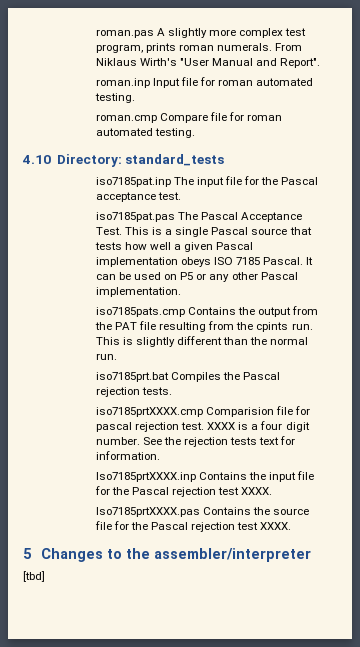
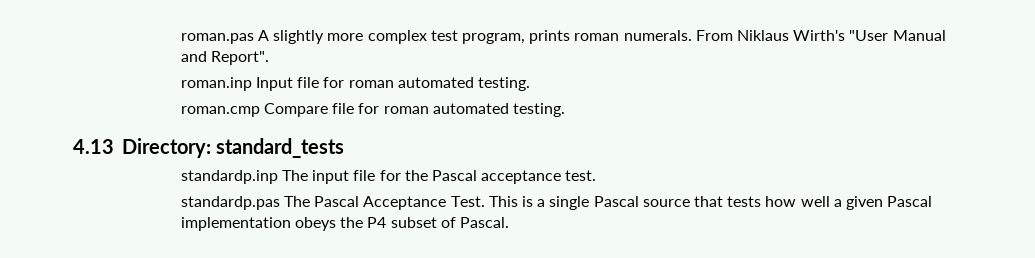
- 4.10 Directory: standard_tests
+ 4.13 Directory: standard_tests
- iso7185pat.inp The input file for the Pascal acceptance test.
+ standardp.inp The input file for the Pascal acceptance test.
- iso7185pat.pas The Pascal Acceptance Test.
+ standardp.pas The Pascal Acceptance Test.
- This is a single Pascal source that tests how well a given Pascal implementation obeys ISO 7185 Pascal. It can be used on P5 or any other Pascal implementation.
- iso7185pats.cmp Contains the output from the PAT file resulting from the cpints run. This is slightly different than the normal run.
- iso7185prt.bat Compiles the Pascal rejection tests.
- iso7185prtXXXX.cmp Comparision file for pascal rejection test. XXXX is a four digit number. See the rejection tests text for information.
- Iso7185prtXXXX.inp Contains the input file for the Pascal rejection test XXXX.
- Iso7185prtXXXX.pas Contains the source file for the Pascal rejection test XXXX.
- 5 Changes to the assembler/interpreter
- [tbd]
+ This is a single Pascal source that tests how well a given Pascal implementation obeys the P4 subset of Pascal.

